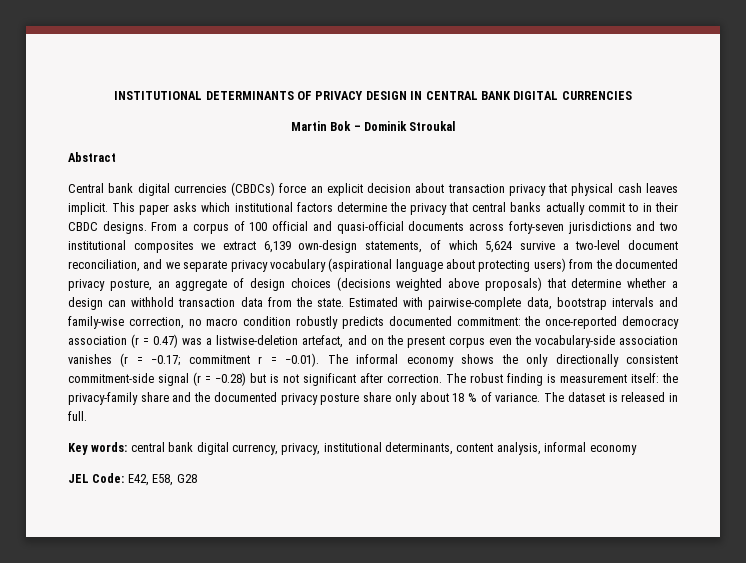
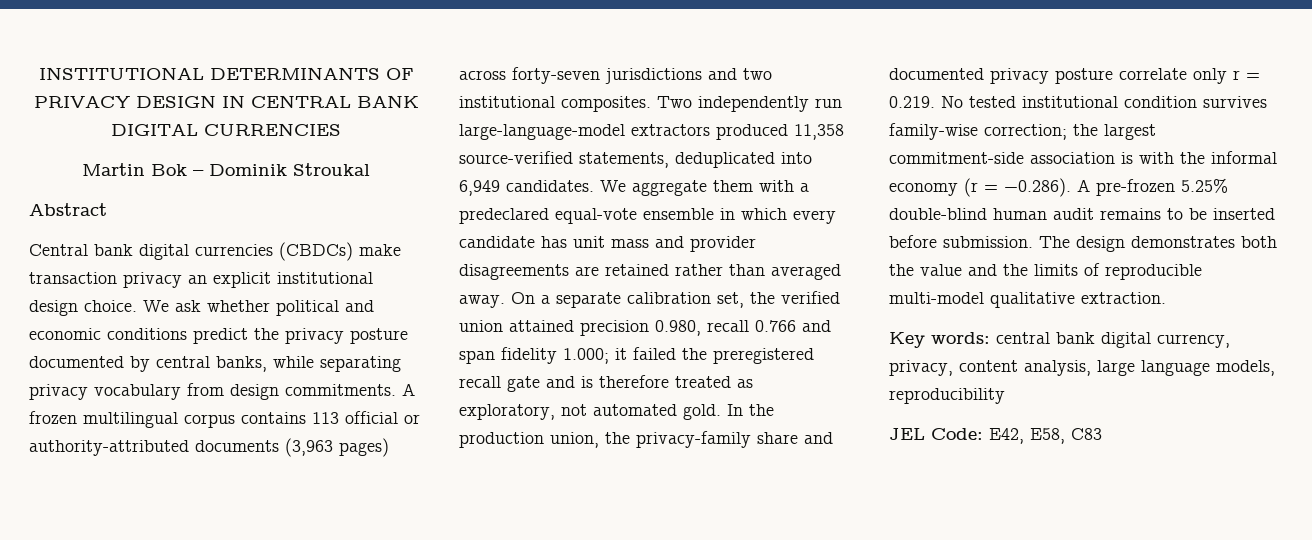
- Central bank digital currencies (CBDCs) force an explicit decision about transaction privacy that physical cash leaves implicit. This paper asks which institutional factors determine the privacy that central banks actually commit to in their CBDC designs. From a corpus of 100 official and quasi-official documents across forty-seven jurisdictions and two institutional composites we extract 6,139 own-design statements, of which 5,624 survive a two-level document reconciliation, and we separate privacy vocabulary (aspirational language about protecting users) from the documented privacy posture, an aggregate of design choices (decisions weighted above proposals) that determine whether a design can withhold transaction data from the state. Estimated with pairwise-complete data, bootstrap intervals and family-wise correction, no macro condition robustly predicts documented commitment: the once-reported democracy association (r = 0.47) was a listwise-deletion artefact, and on the present corpus even the vocabulary-side association vanishes (r = −0.17; commitment r = −0.01). The informal economy shows the only directionally consistent commitment-side signal (r = −0.28) but is not significant after correction. The robust finding is measurement itself: the privacy-family share and the documented privacy posture share only about 18 % of variance. The dataset is released in full.
+ Central bank digital currencies (CBDCs) make transaction privacy an explicit institutional design choice. We ask whether political and economic conditions predict the privacy posture documented by central banks, while separating privacy vocabulary from design commitments. A frozen multilingual corpus contains 113 official or authority-attributed documents (3,963 pages) across forty-seven jurisdictions and two institutional composites. Two independently run large-language-model extractors produced 11,358 source-verified statements, deduplicated into 6,949 candidates. We aggregate them with a predeclared equal-vote ensemble in which every candidate has unit mass and provider disagreements are retained rather than averaged away. On a separate calibration set, the verified union attained precision 0.980, recall 0.766 and span fidelity 1.000; it failed the preregistered recall gate and is therefore treated as exploratory, not automated gold. In the production union, the privacy-family share and documented privacy posture correlate only r = 0.219. No tested institutional condition survives family-wise correction; the largest commitment-side association is with the informal economy (r = −0.286). A pre-frozen 5.25% double-blind human audit remains to be inserted before submission. The design demonstrates both the value and the limits of reproducible multi-model qualitative extraction.
- Key words: central bank digital currency, privacy, institutional determinants, content analysis, informal economy
+ Key words: central bank digital currency, privacy, content analysis, large language models, reproducibility
- JEL Code: E42, E58, G28
+ JEL Code: E42, E58, C83

